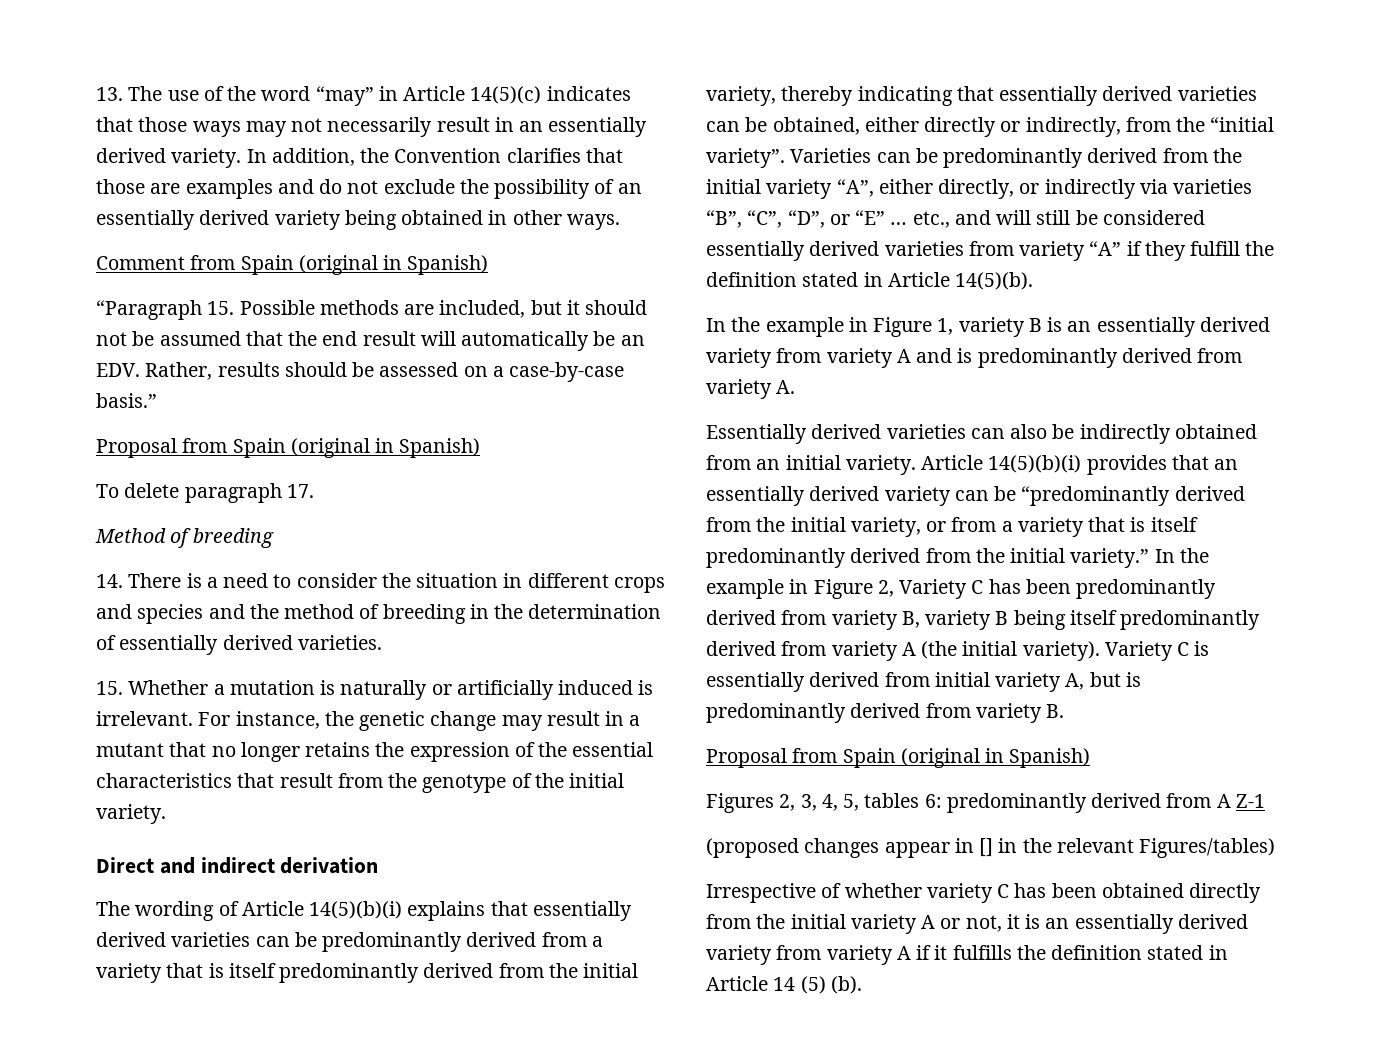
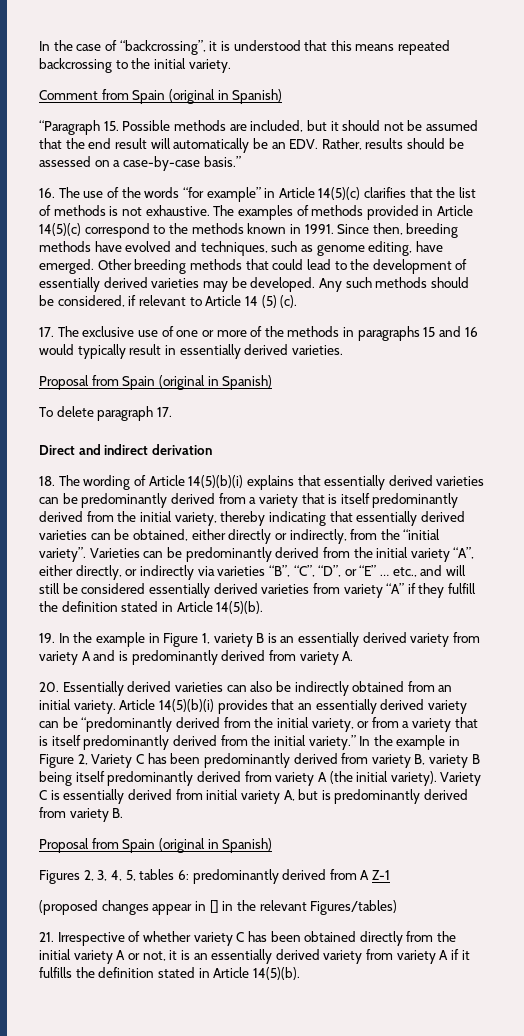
- 13. The use of the word “may” in Article 14(5)(c) indicates that those ways may not necessarily result in an essentially derived variety. In addition, the Convention clarifies that those are examples and do not exclude the possibility of an essentially derived variety being obtained in other ways.
+ In the case of “backcrossing”, it is understood that this means repeated backcrossing to the initial variety.
+ 16. The use of the words “for example” in Article 14(5)(c) clarifies that the list of methods is not exhaustive. The examples of methods provided in Article 14(5)(c) correspond to the methods known in 1991. Since then, breeding methods have evolved and techniques, such as genome editing, have emerged. Other breeding methods that could lead to the development of essentially derived varieties may be developed. Any such methods should be considered, if relevant to Article 14 (5) (c).
+ 17. The exclusive use of one or more of the methods in paragraphs 15 and 16 would typically result in essentially derived varieties.
- Method of breeding
- 14. There is a need to consider the situation in different crops and species and the method of breeding in the determination of essentially derived varieties.
- 15. Whether a mutation is naturally or artificially induced is irrelevant. For instance, the genetic change may result in a mutant that no longer retains the expression of the essential characteristics that result from the genotype of the initial variety.
- The wording of Article 14(5)(b)(i) explains that essentially derived varieties can be predominantly derived from a variety that is itself predominantly derived from the initial variety, thereby indicating that essentially derived varieties can be obtained, either directly or indirectly, from the “initial variety”.
+ 18. The wording of Article 14(5)(b)(i) explains that essentially derived varieties can be predominantly derived from a variety that is itself predominantly derived from the initial variety, thereby indicating that essentially derived varieties can be obtained, either directly or indirectly, from the “initial variety”.
- In the example in Figure 1, variety B is an essentially derived variety from variety A and is predominantly derived from variety A.
+ 19. In the example in Figure 1, variety B is an essentially derived variety from variety A and is predominantly derived from variety A.
- Essentially derived varieties can also be indirectly obtained from an initial variety.
+ 20. Essentially derived varieties can also be indirectly obtained from an initial variety.
- Irrespective of whether variety C has been obtained directly from the initial variety A or not, it is an essentially derived variety from variety A if it fulfills the definition stated in Article 14 (5) (b).
+ 21. Irrespective of whether variety C has been obtained directly from the initial variety A or not, it is an essentially derived variety from variety A if it fulfills the definition stated in Article 14(5)(b).

